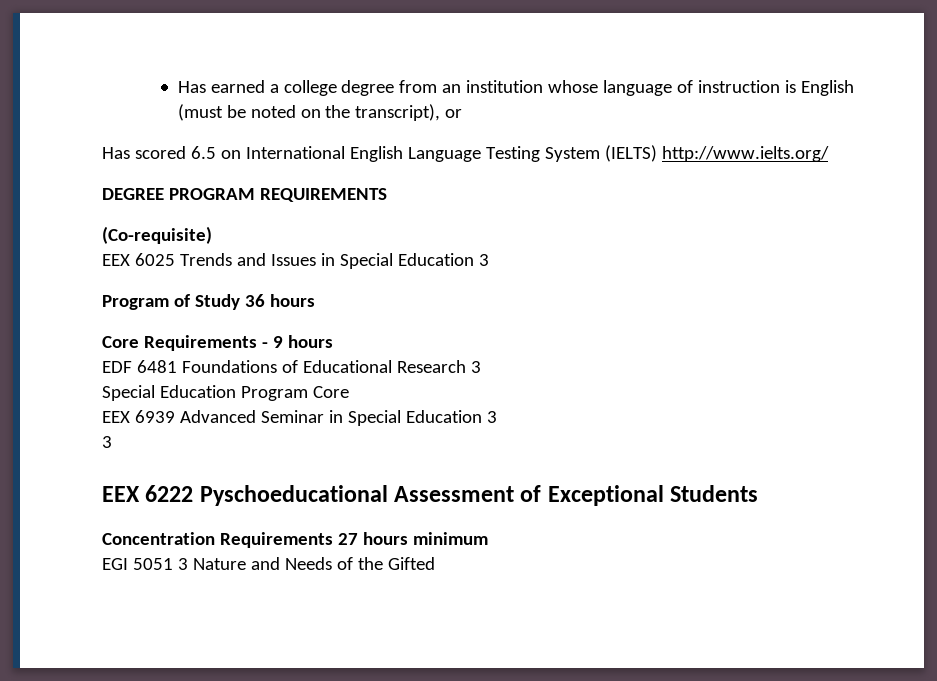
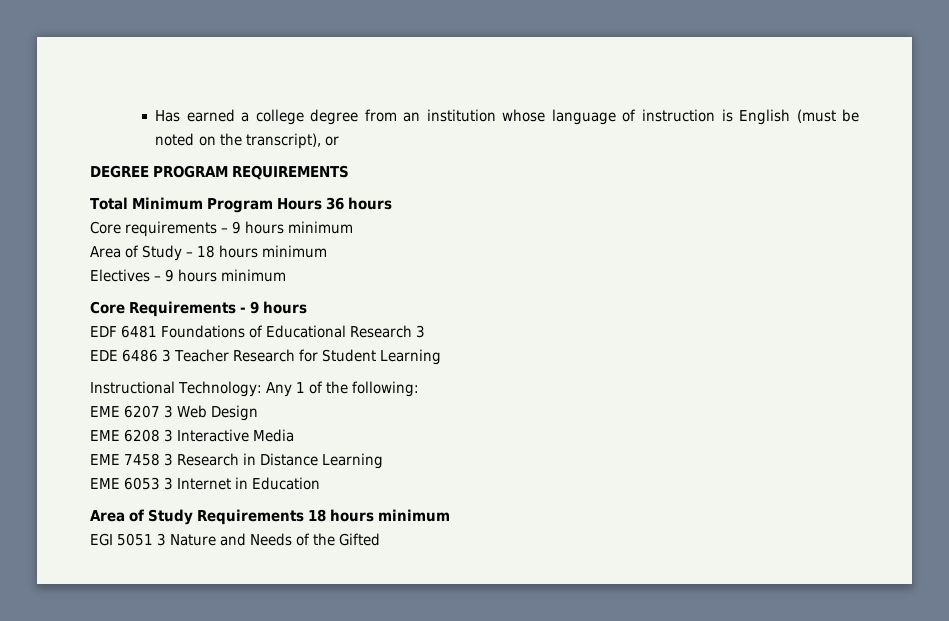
- Has scored 6.5 on International English Language Testing System (IELTS) http://www.ielts.org/
  DEGREE PROGRAM REQUIREMENTS
- (Co-requisite)
- EEX 6025 Trends and Issues in Special Education 3
- Program of Study 36 hours
+ Total Minimum Program Hours 36 hours
+ Core requirements – 9 hours minimum
+ Area of Study – 18 hours minimum
+ Electives – 9 hours minimum
- Special Education Program Core
- EEX 6939 Advanced Seminar in Special Education 3
- 3
- EEX 6222 Pyschoeducational Assessment of Exceptional Students
- Concentration Requirements 27 hours minimum
+ EDE 6486 3 Teacher Research for Student Learning
+ Instructional Technology: Any 1 of the following:
+ EME 6207 3 Web Design
+ EME 6208 3 Interactive Media
+ EME 7458 3 Research in Distance Learning
+ EME 6053 3 Internet in Education
+ Area of Study Requirements 18 hours minimum

